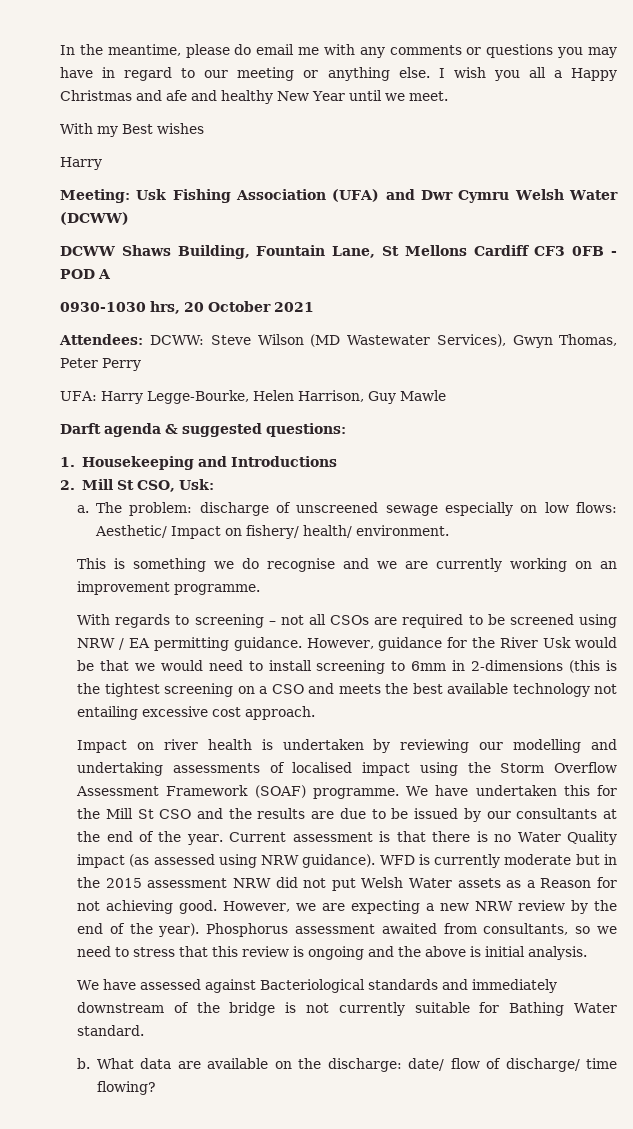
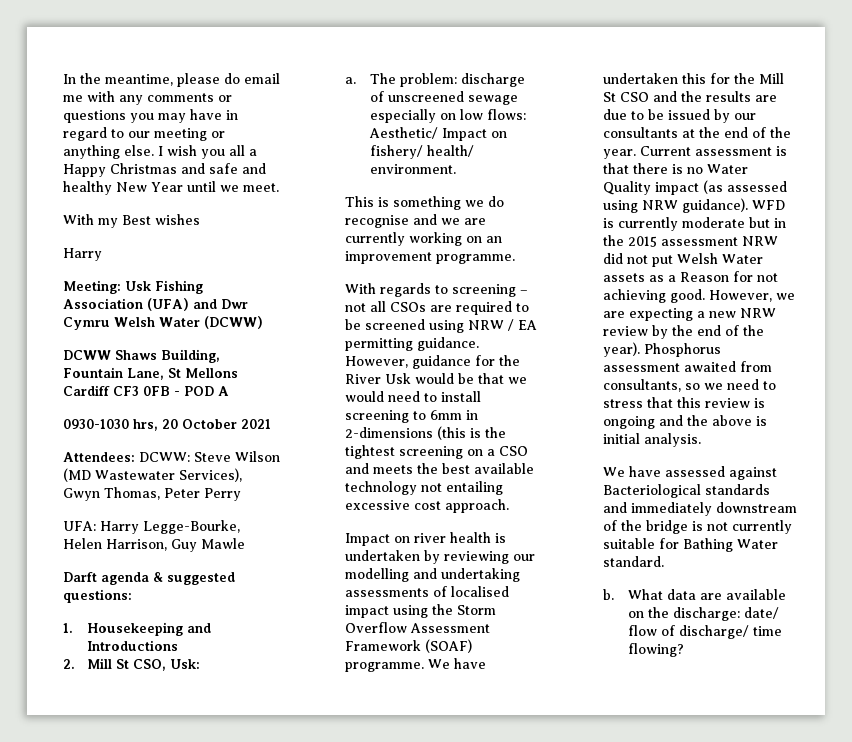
- I wish you all a Happy Christmas and afe and healthy New Year until we meet.
+ I wish you all a Happy Christmas and safe and healthy New Year until we meet.

